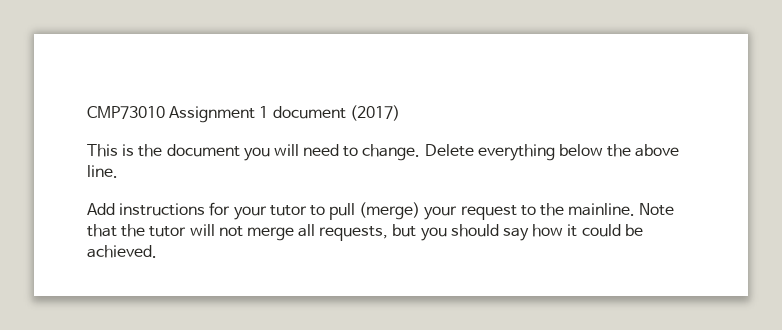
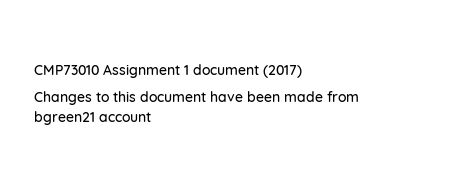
- This is the document you will need to change. Delete everything below the above line.
- Add instructions for your tutor to pull (merge) your request to the mainline. Note that the tutor will not merge all requests, but you should say how it could be achieved.
+ Changes to this document have been made from bgreen21 account

